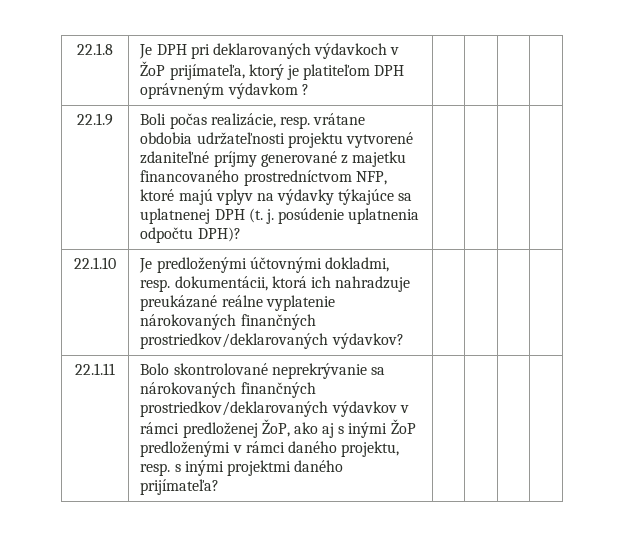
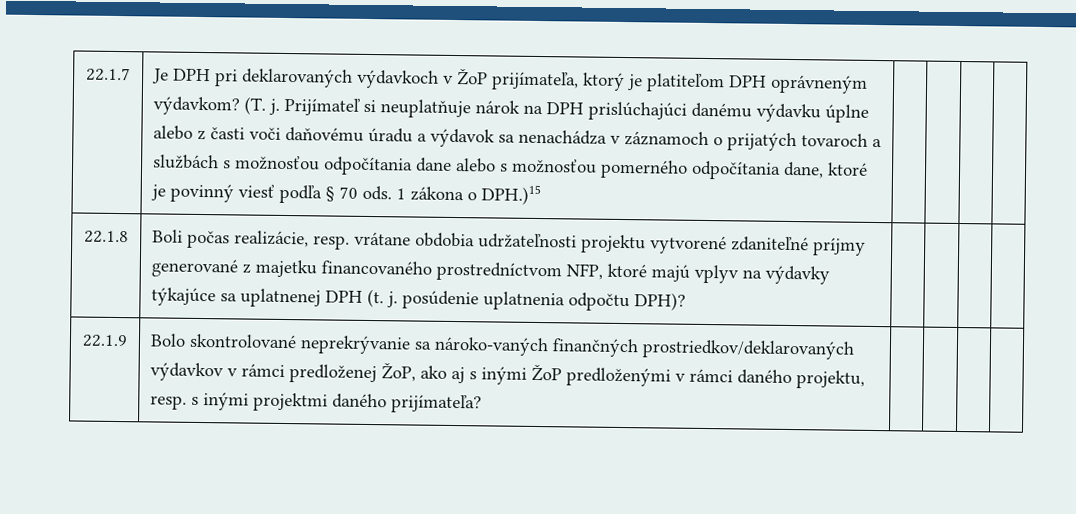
- 22.1.8
+ 22.1.7
- Je DPH pri deklarovaných výdavkoch v ŽoP prijímateľa, ktorý je platiteľom DPH oprávneným výdavkom ? | | | |
- 22.1.9 | Boli počas realizácie, resp. vrátane obdobia udržateľnosti projektu vytvorené zdaniteľné príjmy generované z majetku financovaného prostredníctvom NFP, ktoré majú vplyv na výdavky týkajúce sa uplatnenej DPH (t. j. posúdenie uplatnenia odpočtu DPH)? | | | |
+ Je DPH pri deklarovaných výdavkoch v ŽoP prijímateľa, ktorý je platiteľom DPH oprávneným výdavkom? (T. j. Prijímateľ si neuplatňuje nárok na DPH prislúchajúci danému výdavku úplne alebo z časti voči daňovému úradu a výdavok sa nenachádza v záznamoch o prijatých tovaroch a službách s možnosťou odpočítania dane alebo s možnosťou pomerného odpočítania dane, ktoré je povinný viesť podľa § 70 ods. 1 zákona o DPH.)15 | | | |
+ 22.1.8 | Boli počas realizácie, resp. vrátane obdobia udržateľnosti projektu vytvorené zdaniteľné príjmy generované z majetku financovaného prostredníctvom NFP, ktoré majú vplyv na výdavky týkajúce sa uplatnenej DPH (t. j. posúdenie uplatnenia odpočtu DPH)? | | | |
- 22.1.10 | Je predloženými účtovnými dokladmi, resp. dokumentácii, ktorá ich nahradzuje preukázané reálne vyplatenie nárokovaných finančných prostriedkov/deklarovaných výdavkov? | | | |
- 22.1.11 | Bolo skontrolované neprekrývanie sa nárokovaných finančných prostriedkov/deklarovaných výdavkov v rámci predloženej ŽoP, ako aj s inými ŽoP predloženými v rámci daného projektu, resp. s inými projektmi daného prijímateľa? | | | |
+ 22.1.9 | Bolo skontrolované neprekrývanie sa nároko-vaných finančných prostriedkov/deklarovaných výdavkov v rámci predloženej ŽoP, ako aj s inými ŽoP predloženými v rámci daného projektu, resp. s inými projektmi daného prijímateľa? | | | |

